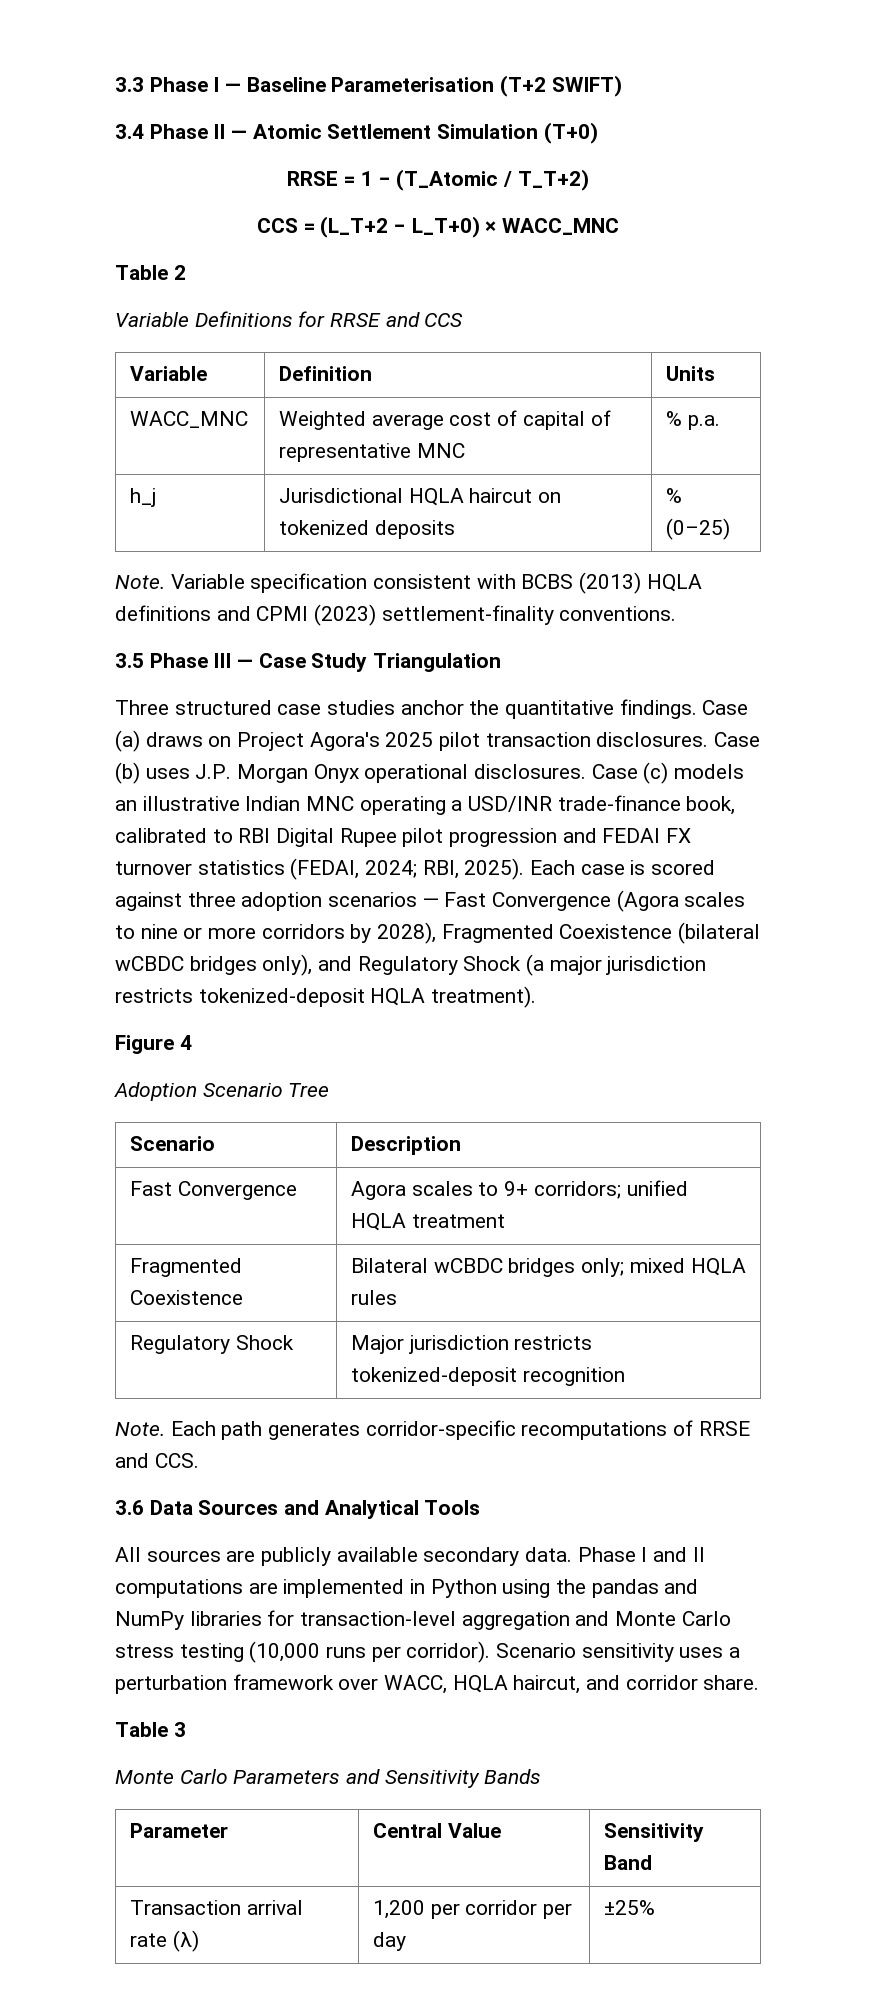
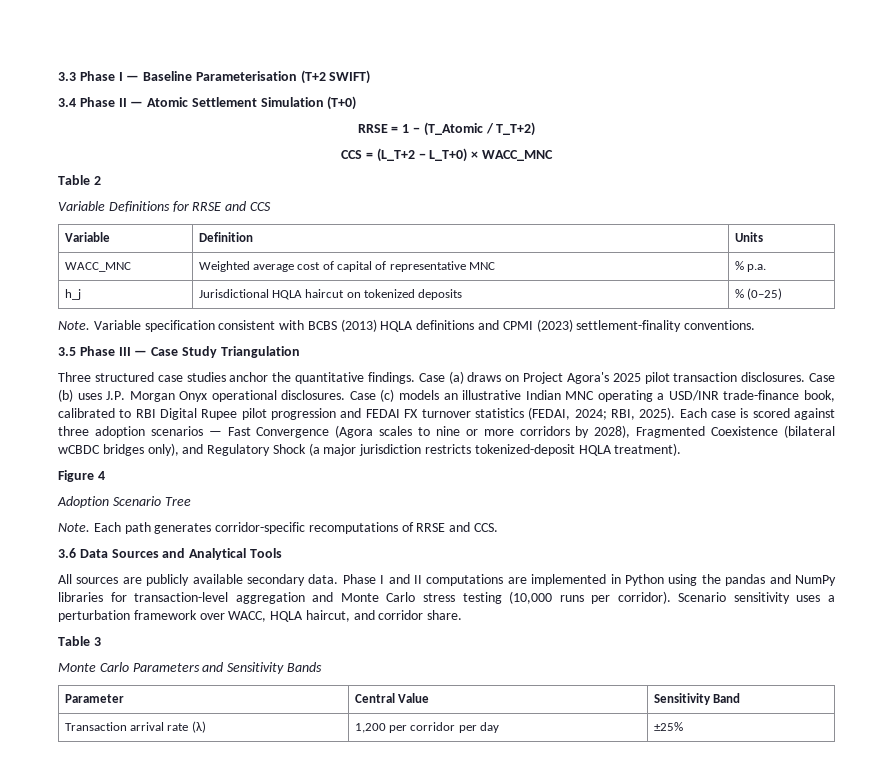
- Scenario | Description
- Fast Convergence | Agora scales to 9+ corridors; unified HQLA treatment
- Fragmented Coexistence | Bilateral wCBDC bridges only; mixed HQLA rules
- Regulatory Shock | Major jurisdiction restricts tokenized-deposit recognition

